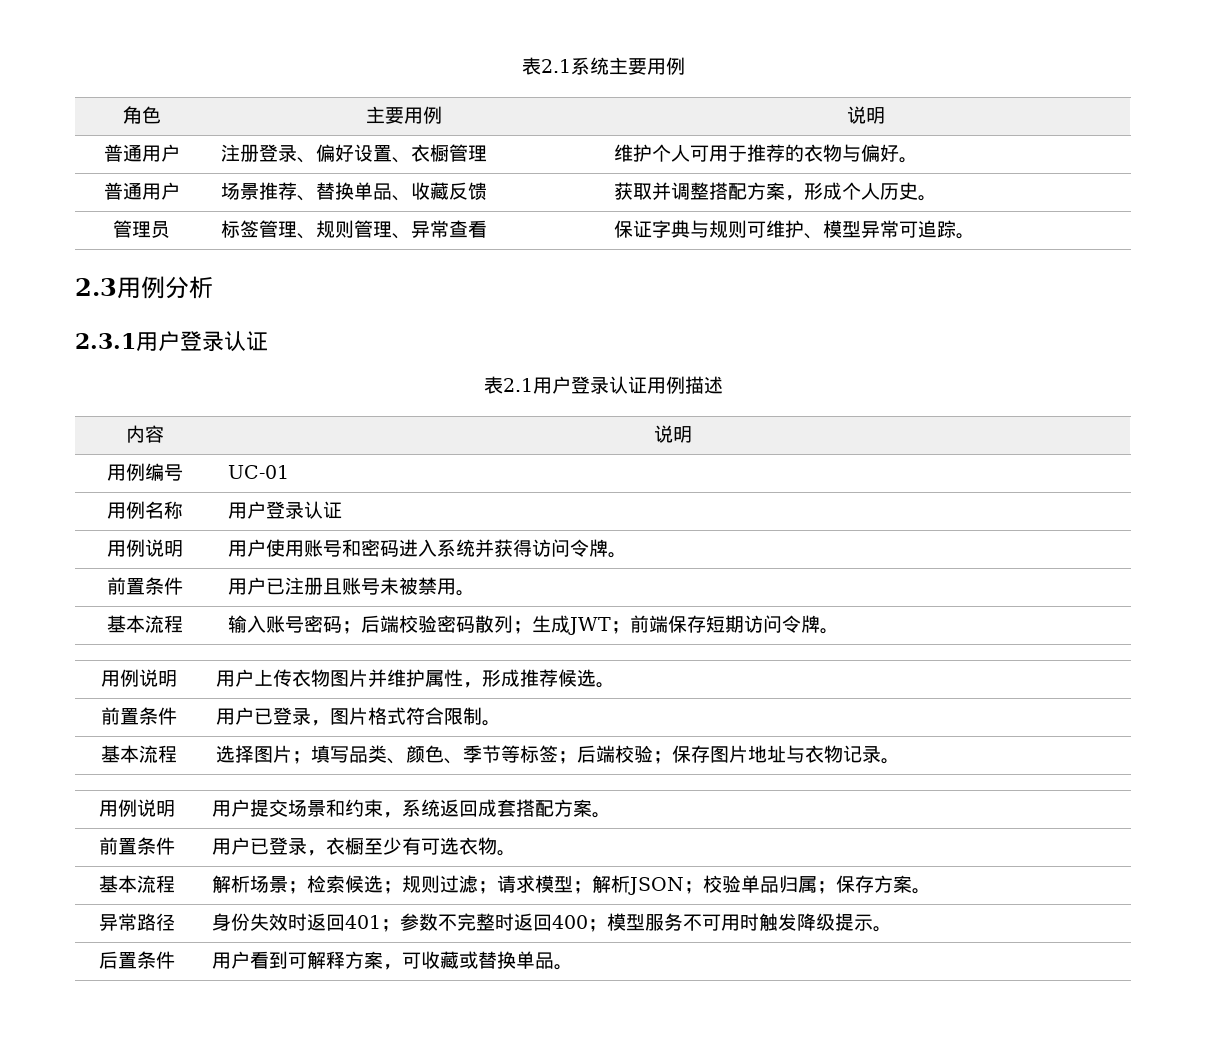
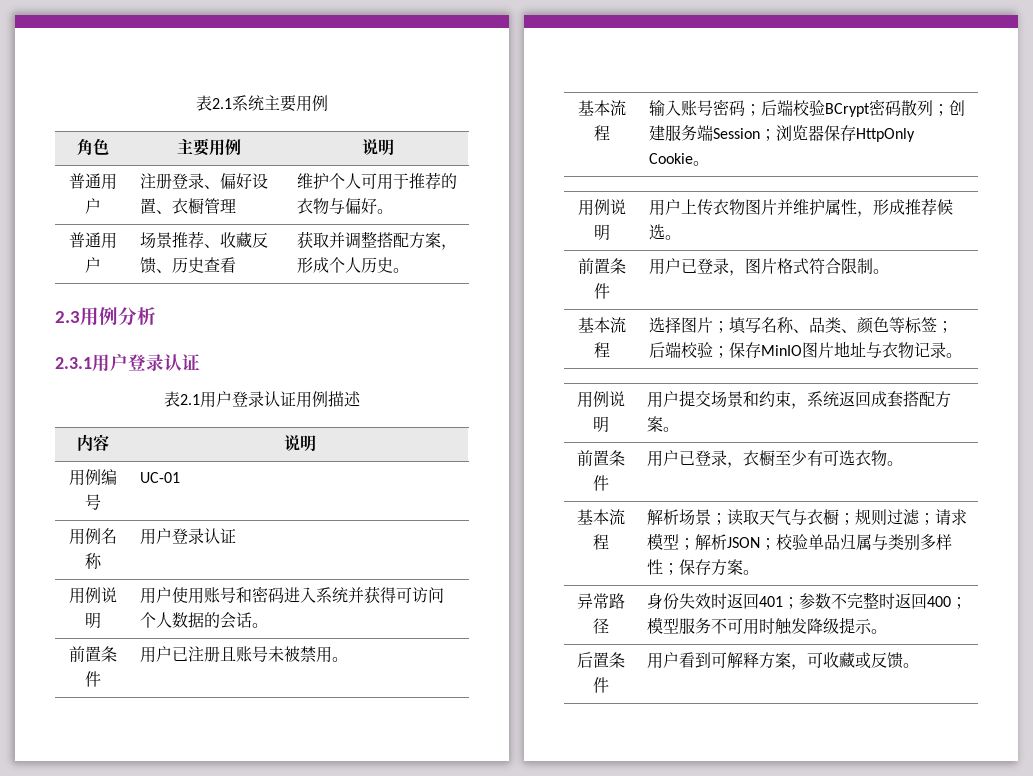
- 普通用户 | 场景推荐、替换单品、收藏反馈 | 获取并调整搭配方案，形成个人历史。
+ 普通用户 | 场景推荐、收藏反馈、历史查看 | 获取并调整搭配方案，形成个人历史。
- 管理员 | 标签管理、规则管理、异常查看 | 保证字典与规则可维护、模型异常可追踪。
- 用例说明 | 用户使用账号和密码进入系统并获得访问令牌。
+ 用例说明 | 用户使用账号和密码进入系统并获得可访问个人数据的会话。
- 基本流程 | 输入账号密码；后端校验密码散列；生成JWT；前端保存短期访问令牌。
+ 基本流程 | 输入账号密码；后端校验BCrypt密码散列；创建服务端Session；浏览器保存HttpOnly Cookie。
- 基本流程 | 选择图片；填写品类、颜色、季节等标签；后端校验；保存图片地址与衣物记录。
+ 基本流程 | 选择图片；填写名称、品类、颜色等标签；后端校验；保存MinIO图片地址与衣物记录。
- 基本流程 | 解析场景；检索候选；规则过滤；请求模型；解析JSON；校验单品归属；保存方案。
+ 基本流程 | 解析场景；读取天气与衣橱；规则过滤；请求模型；解析JSON；校验单品归属与类别多样性；保存方案。
- 后置条件 | 用户看到可解释方案，可收藏或替换单品。
+ 后置条件 | 用户看到可解释方案，可收藏或反馈。

